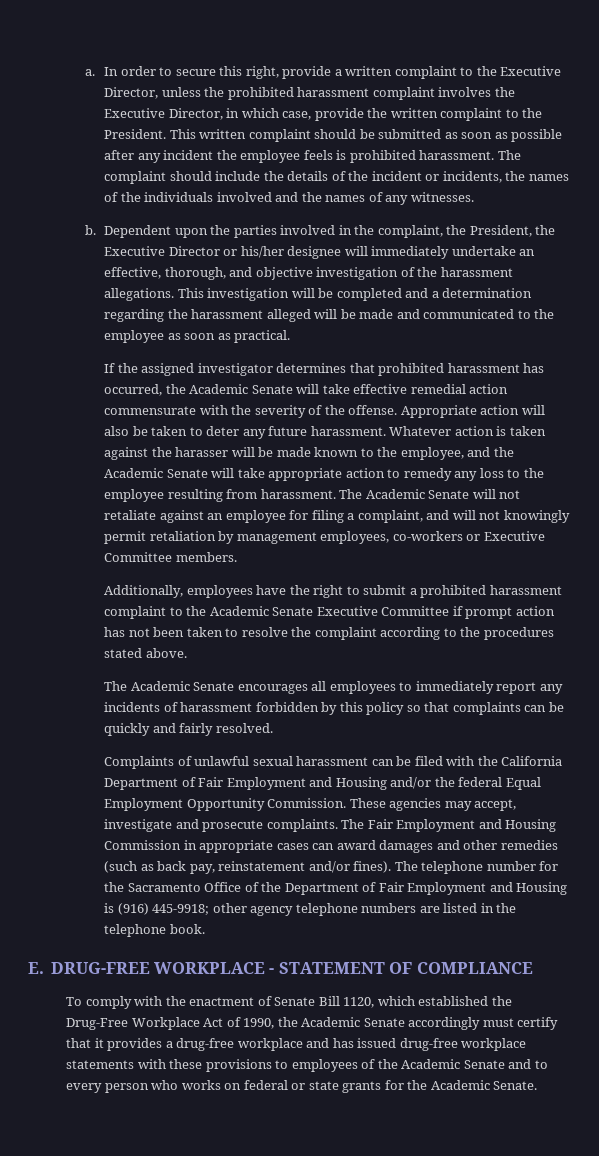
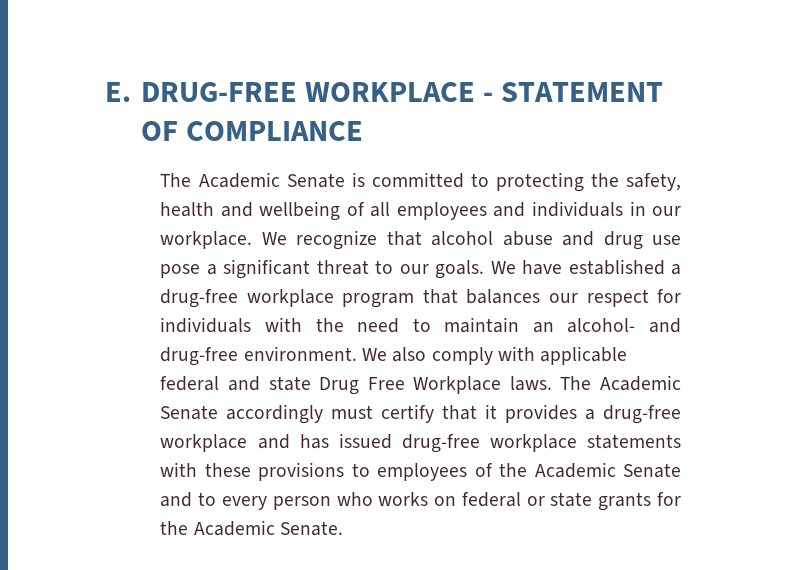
- a. In order to secure this right, provide a written complaint to the Executive Director, unless the prohibited harassment complaint involves the Executive Director, in which case, provide the written complaint to the President. This written complaint should be submitted as soon as possible after any incident the employee feels is prohibited harassment. The complaint should include the details of the incident or incidents, the names of the individuals involved and the names of any witnesses.
- b. Dependent upon the parties involved in the complaint, the President, the Executive Director or his/her designee will immediately undertake an effective, thorough, and objective investigation of the harassment allegations. This investigation will be completed and a determination regarding the harassment alleged will be made and communicated to the employee as soon as practical.
- If the assigned investigator determines that prohibited harassment has occurred, the Academic Senate will take effective remedial action commensurate with the severity of the offense. Appropriate action will also be taken to deter any future harassment. Whatever action is taken against the harasser will be made known to the employee, and the Academic Senate will take appropriate action to remedy any loss to the employee resulting from harassment. The Academic Senate will not retaliate against an employee for filing a complaint, and will not knowingly permit retaliation by management employees, co-workers or Executive Committee members.
- Additionally, employees have the right to submit a prohibited harassment complaint to the Academic Senate Executive Committee if prompt action has not been taken to resolve the complaint according to the procedures stated above.
- The Academic Senate encourages all employees to immediately report any incidents of harassment forbidden by this policy so that complaints can be quickly and fairly resolved.
- Complaints of unlawful sexual harassment can be filed with the California Department of Fair Employment and Housing and/or the federal Equal Employment Opportunity Commission. These agencies may accept, investigate and prosecute complaints. The Fair Employment and Housing Commission in appropriate cases can award damages and other remedies (such as back pay, reinstatement and/or fines). The telephone number for the Sacramento Office of the Department of Fair Employment and Housing is (916) 445-9918; other agency telephone numbers are listed in the telephone book.
- To comply with the enactment of Senate Bill 1120, which established the Drug-Free Workplace Act of 1990, the Academic Senate accordingly must certify that it provides a drug-free workplace and has issued drug-free workplace statements with these provisions to employees of the Academic Senate and to every person who works on federal or state grants for the Academic Senate.
+ The Academic Senate is committed to protecting the safety, health and wellbeing of all employees and individuals in our workplace. We recognize that alcohol abuse and drug use pose a significant threat to our goals. We have established a drug-free workplace program that balances our respect for individuals with the need to maintain an alcohol- and drug-free environment. We also comply with applicable federal and state Drug Free Workplace laws. The Academic Senate accordingly must certify that it provides a drug-free workplace and has issued drug-free workplace statements with these provisions to employees of the Academic Senate and to every person who works on federal or state grants for the Academic Senate.

